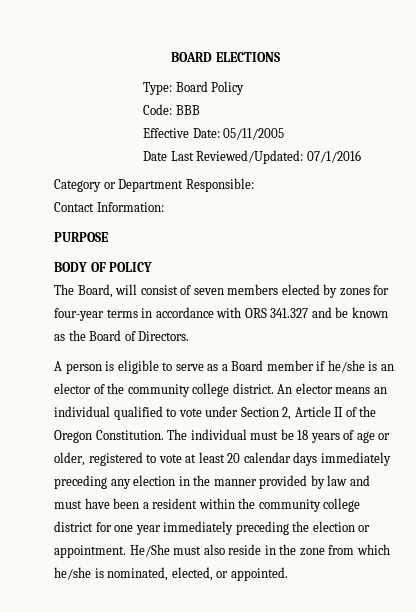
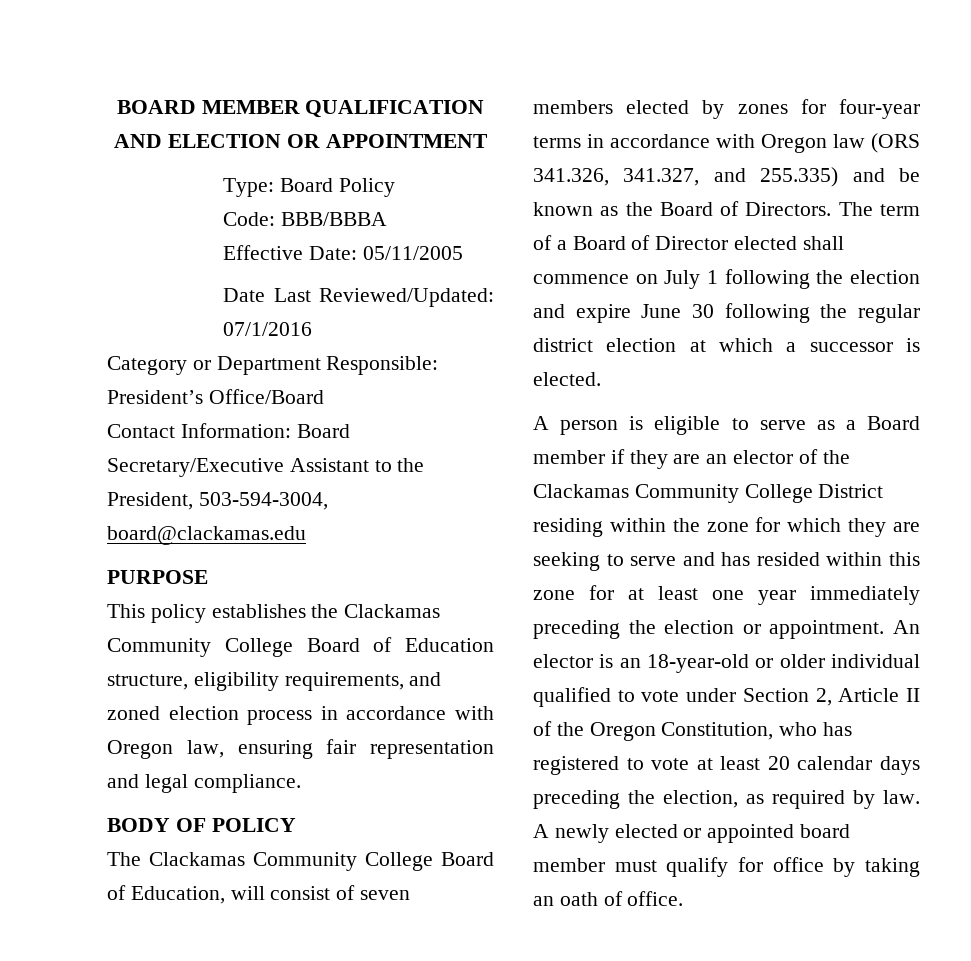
- BOARD ELECTIONS
+ BOARD MEMBER QUALIFICATION AND ELECTION OR APPOINTMENT
- Code: BBB
+ Code: BBB/BBBA
- Category or Department Responsible:
+ Category or Department Responsible: President’s Office/Board
- Contact Information:
+ Contact Information: Board Secretary/Executive Assistant to the President, 503-594-3004, board@clackamas.edu
  PURPOSE
+ This policy establishes the Clackamas Community College Board of Education structure, eligibility requirements, and zoned election process in accordance with Oregon law, ensuring fair representation and legal compliance.
  BODY OF POLICY
- The Board, will consist of seven members elected by zones for four-year terms in accordance with ORS 341.327 and be known as the Board of Directors.
+ The Clackamas Community College Board of Education, will consist of seven members elected by zones for four-year terms in accordance with Oregon law (ORS 341.326, 341.327, and 255.335) and be known as the Board of Directors. The term of a Board of Director elected shall commence on July 1 following the election and expire June 30 following the regular district election at which a successor is elected.
- A person is eligible to serve as a Board member if he/she is an elector of the community college district. An elector means an individual qualified to vote under Section 2, Article II of the Oregon Constitution. The individual must be 18 years of age or older, registered to vote at least 20 calendar days immediately preceding any election in the manner provided by law and must have been a resident within the community college district for one year immediately preceding the election or appointment. He/She must also reside in the zone from which he/she is nominated, elected, or appointed.
+ A person is eligible to serve as a Board member if they are an elector of the Clackamas Community College District residing within the zone for which they are seeking to serve and has resided within this zone for at least one year immediately preceding the election or appointment. An elector is an 18-year-old or older individual qualified to vote under Section 2, Article II of the Oregon Constitution, who has registered to vote at least 20 calendar days preceding the election, as required by law. A newly elected or appointed board member must qualify for office by taking an oath of office.

